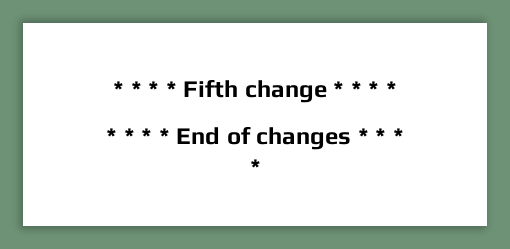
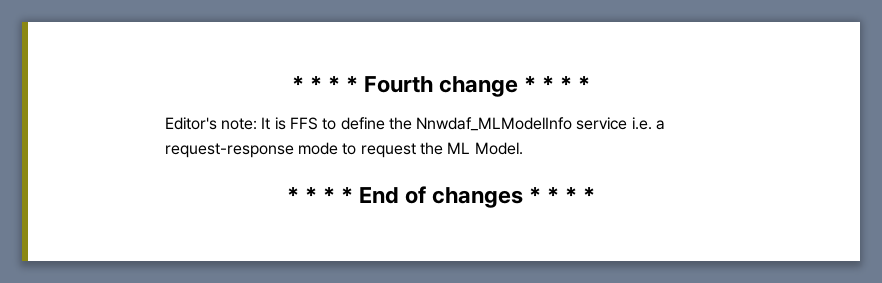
- * * * * Fifth change * * * *
+ * * * * Fourth change * * * *
+ Editor's note: It is FFS to define the Nnwdaf_MLModelInfo service i.e. a request-response mode to request the ML Model.

